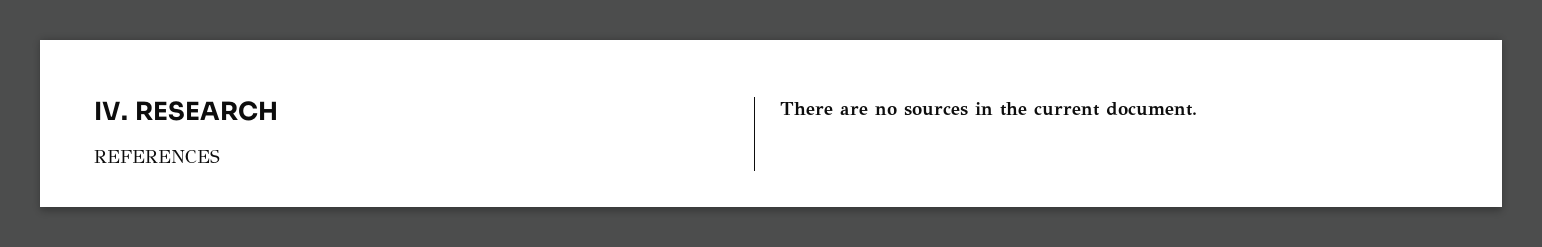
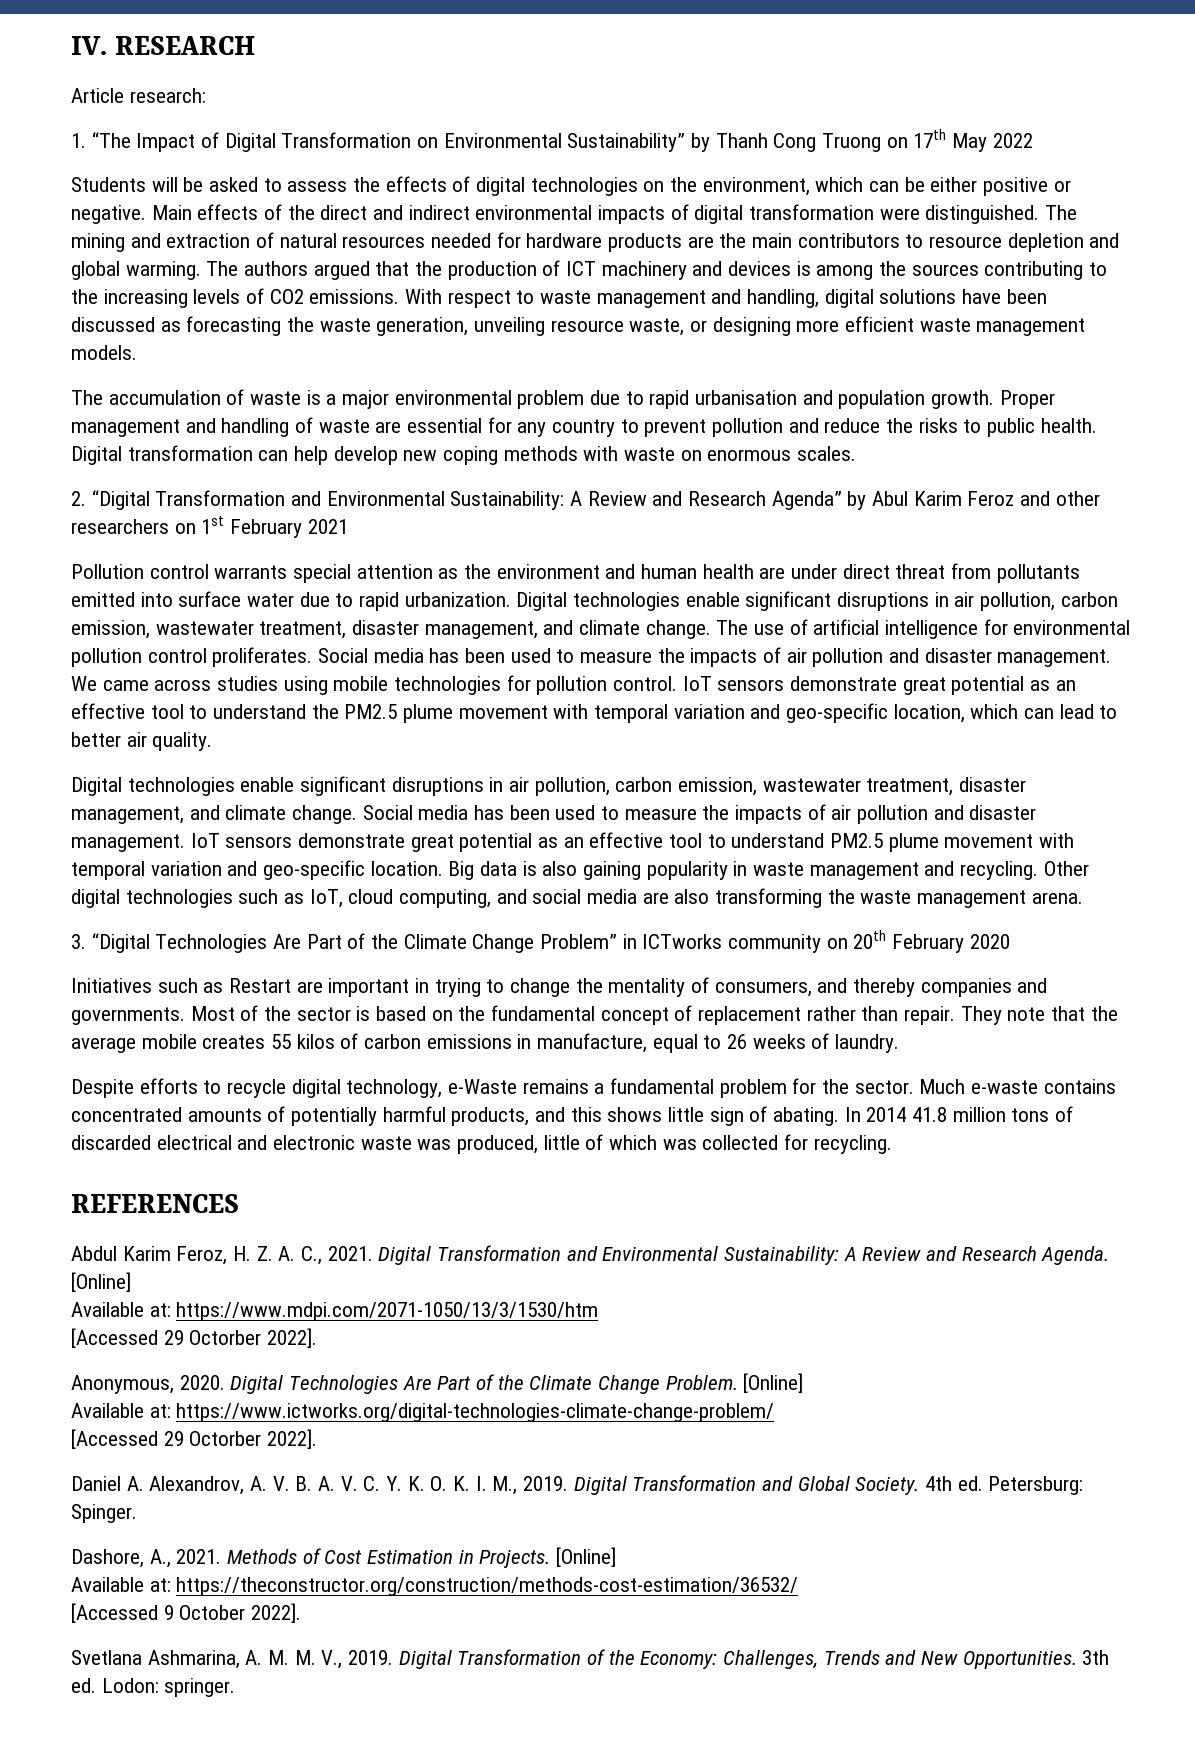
+ Article research:
+ 1. “The Impact of Digital Transformation on Environmental Sustainability” by Thanh Cong Truong on 17th May 2022
+ Students will be asked to assess the effects of digital technologies on the environment, which can be either positive or negative. Main effects of the direct and indirect environmental impacts of digital transformation were distinguished. The mining and extraction of natural resources needed for hardware products are the main contributors to resource depletion and global warming. The authors argued that the production of ICT machinery and devices is among the sources contributing to the increasing levels of CO2 emissions. With respect to waste management and handling, digital solutions have been discussed as forecasting the waste generation, unveiling resource waste, or designing more efficient waste management models.
+ The accumulation of waste is a major environmental problem due to rapid urbanisation and population growth. Proper management and handling of waste are essential for any country to prevent pollution and reduce the risks to public health. Digital transformation can help develop new coping methods with waste on enormous scales.
+ 2. “Digital Transformation and Environmental Sustainability: A Review and Research Agenda” by Abul Karim Feroz and other researchers on 1st February 2021
+ Pollution control warrants special attention as the environment and human health are under direct threat from pollutants emitted into surface water due to rapid urbanization. Digital technologies enable significant disruptions in air pollution, carbon emission, wastewater treatment, disaster management, and climate change. The use of artificial intelligence for environmental pollution control proliferates. Social media has been used to measure the impacts of air pollution and disaster management. We came across studies using mobile technologies for pollution control. IoT sensors demonstrate great potential as an effective tool to understand the PM2.5 plume movement with temporal variation and geo-specific location, which can lead to better air quality.
+ Digital technologies enable significant disruptions in air pollution, carbon emission, wastewater treatment, disaster management, and climate change. Social media has been used to measure the impacts of air pollution and disaster management. IoT sensors demonstrate great potential as an effective tool to understand PM2.5 plume movement with temporal variation and geo-specific location. Big data is also gaining popularity in waste management and recycling. Other digital technologies such as IoT, cloud computing, and social media are also transforming the waste management arena.
+ 3. “Digital Technologies Are Part of the Climate Change Problem” in ICTworks community on 20th February 2020
+ Initiatives such as Restart are important in trying to change the mentality of consumers, and thereby companies and governments. Most of the sector is based on the fundamental concept of replacement rather than repair. They note that the average mobile creates 55 kilos of carbon emissions in manufacture, equal to 26 weeks of laundry.
+ Despite efforts to recycle digital technology, e-Waste remains a fundamental problem for the sector. Much e-waste contains concentrated amounts of potentially harmful products, and this shows little sign of abating. In 2014 41.8 million tons of discarded electrical and electronic waste was produced, little of which was collected for recycling.
  REFERENCES
- There are no sources in the current document.
+ Abdul Karim Feroz, H. Z. A. C., 2021. Digital Transformation and Environmental Sustainability: A Review and Research Agenda. [Online]
+ Available at: https://www.mdpi.com/2071-1050/13/3/1530/htm
+ [Accessed 29 Octorber 2022].
+ Anonymous, 2020. Digital Technologies Are Part of the Climate Change Problem. [Online]
+ Available at: https://www.ictworks.org/digital-technologies-climate-change-problem/
+ [Accessed 29 Octorber 2022].
+ Daniel A. Alexandrov, A. V. B. A. V. C. Y. K. O. K. I. M., 2019. Digital Transformation and Global Society. 4th ed. Petersburg: Spinger.
+ Dashore, A., 2021. Methods of Cost Estimation in Projects. [Online]
+ Available at: https://theconstructor.org/construction/methods-cost-estimation/36532/
+ [Accessed 9 October 2022].
+ Svetlana Ashmarina, A. M. M. V., 2019. Digital Transformation of the Economy: Challenges, Trends and New Opportunities. 3th ed. Lodon: springer.

